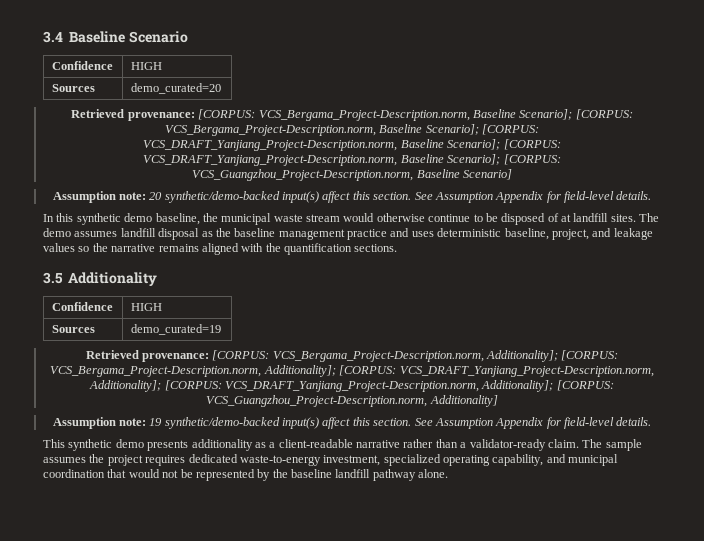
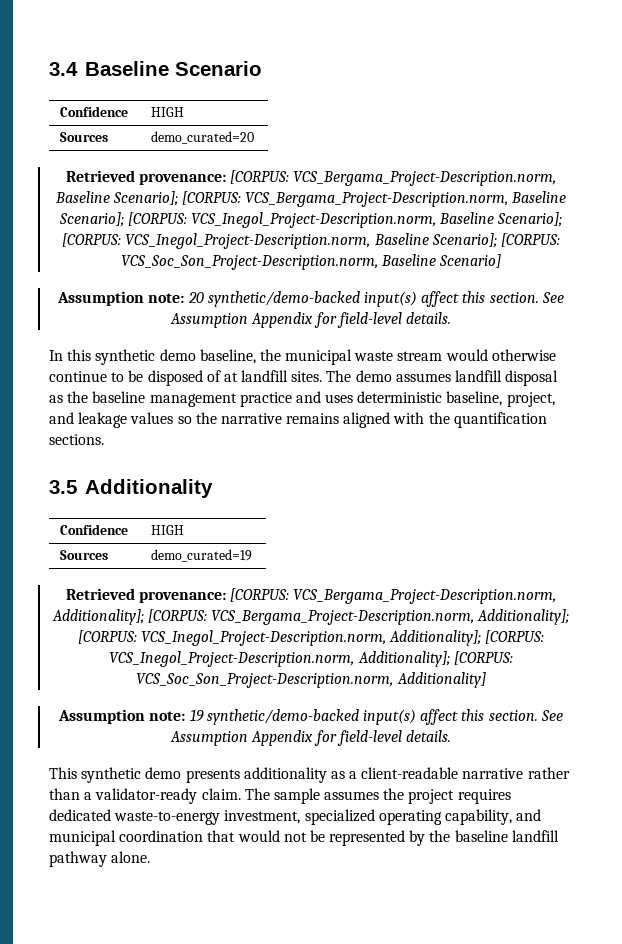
- Retrieved provenance: [CORPUS: VCS_Bergama_Project-Description.norm, Baseline Scenario]; [CORPUS: VCS_Bergama_Project-Description.norm, Baseline Scenario]; [CORPUS: VCS_DRAFT_Yanjiang_Project-Description.norm, Baseline Scenario]; [CORPUS: VCS_DRAFT_Yanjiang_Project-Description.norm, Baseline Scenario]; [CORPUS: VCS_Guangzhou_Project-Description.norm, Baseline Scenario]
+ Retrieved provenance: [CORPUS: VCS_Bergama_Project-Description.norm, Baseline Scenario]; [CORPUS: VCS_Bergama_Project-Description.norm, Baseline Scenario]; [CORPUS: VCS_Inegol_Project-Description.norm, Baseline Scenario]; [CORPUS: VCS_Inegol_Project-Description.norm, Baseline Scenario]; [CORPUS: VCS_Soc_Son_Project-Description.norm, Baseline Scenario]
- Retrieved provenance: [CORPUS: VCS_Bergama_Project-Description.norm, Additionality]; [CORPUS: VCS_Bergama_Project-Description.norm, Additionality]; [CORPUS: VCS_DRAFT_Yanjiang_Project-Description.norm, Additionality]; [CORPUS: VCS_DRAFT_Yanjiang_Project-Description.norm, Additionality]; [CORPUS: VCS_Guangzhou_Project-Description.norm, Additionality]
+ Retrieved provenance: [CORPUS: VCS_Bergama_Project-Description.norm, Additionality]; [CORPUS: VCS_Bergama_Project-Description.norm, Additionality]; [CORPUS: VCS_Inegol_Project-Description.norm, Additionality]; [CORPUS: VCS_Inegol_Project-Description.norm, Additionality]; [CORPUS: VCS_Soc_Son_Project-Description.norm, Additionality]

